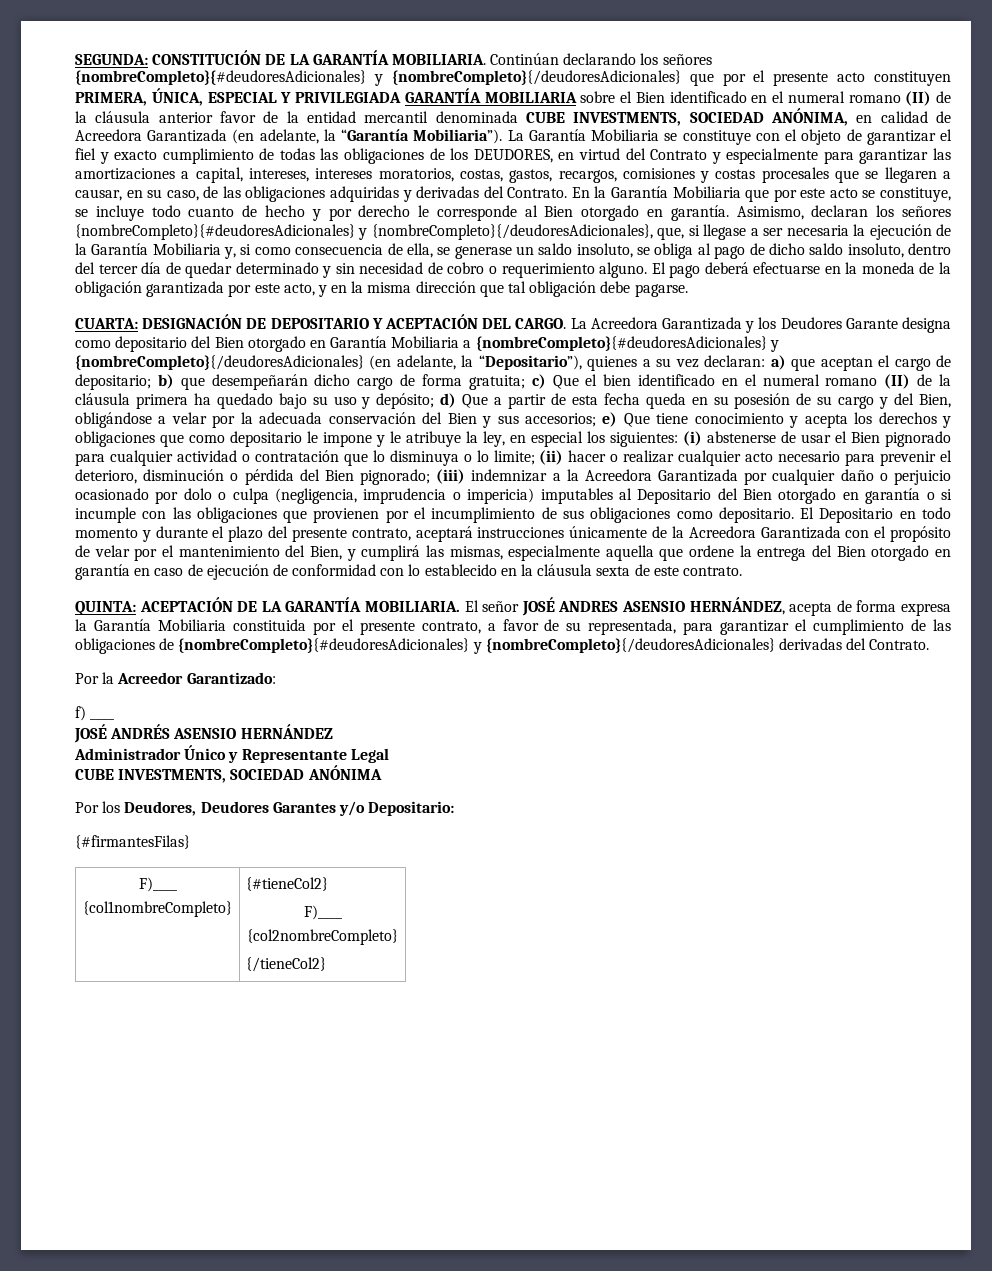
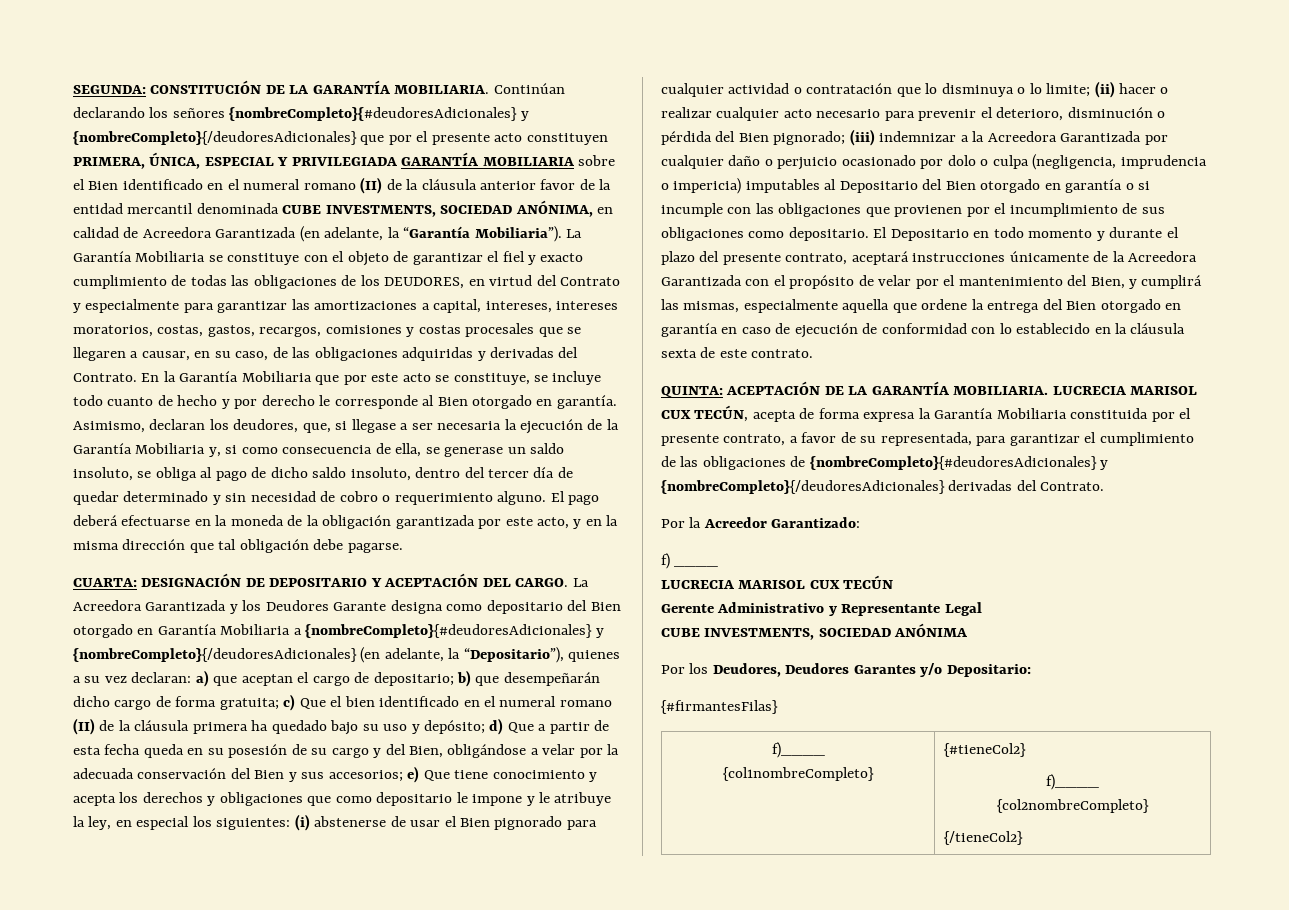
- Asimismo, declaran los señores {nombreCompleto}{#deudoresAdicionales} y {nombreCompleto}{/deudoresAdicionales}, que, si llegase a ser necesaria la ejecución de la Garantía Mobiliaria y, si como consecuencia de ella, se generase un saldo insoluto, se obliga al pago de dicho saldo insoluto, dentro del tercer día de quedar determinado y sin necesidad de cobro o requerimiento alguno.
+ Asimismo, declaran los deudores, que, si llegase a ser necesaria la ejecución de la Garantía Mobiliaria y, si como consecuencia de ella, se generase un saldo insoluto, se obliga al pago de dicho saldo insoluto, dentro del tercer día de quedar determinado y sin necesidad de cobro o requerimiento alguno.
- El señor JOSÉ ANDRES ASENSIO HERNÁNDEZ, acepta de forma expresa la Garantía Mobiliaria constituida por el presente contrato, a favor de su representada, para garantizar el cumplimiento de las obligaciones de {nombreCompleto}{#deudoresAdicionales} y {nombreCompleto}{/deudoresAdicionales} derivadas del Contrato.
+ LUCRECIA MARISOL CUX TECÚN, acepta de forma expresa la Garantía Mobiliaria constituida por el presente contrato, a favor de su representada, para garantizar el cumplimiento de las obligaciones de {nombreCompleto}{#deudoresAdicionales} y {nombreCompleto}{/deudoresAdicionales} derivadas del Contrato.
- JOSÉ ANDRÉS ASENSIO HERNÁNDEZ
- Administrador Único y Representante Legal
+ LUCRECIA MARISOL CUX TECÚN
+ Gerente Administrativo y Representante Legal
  {#firmantesFilas}
- F)____
+ f)____
  {col1nombreCompleto} | {#tieneCol2}
- F)____
+ f)____

